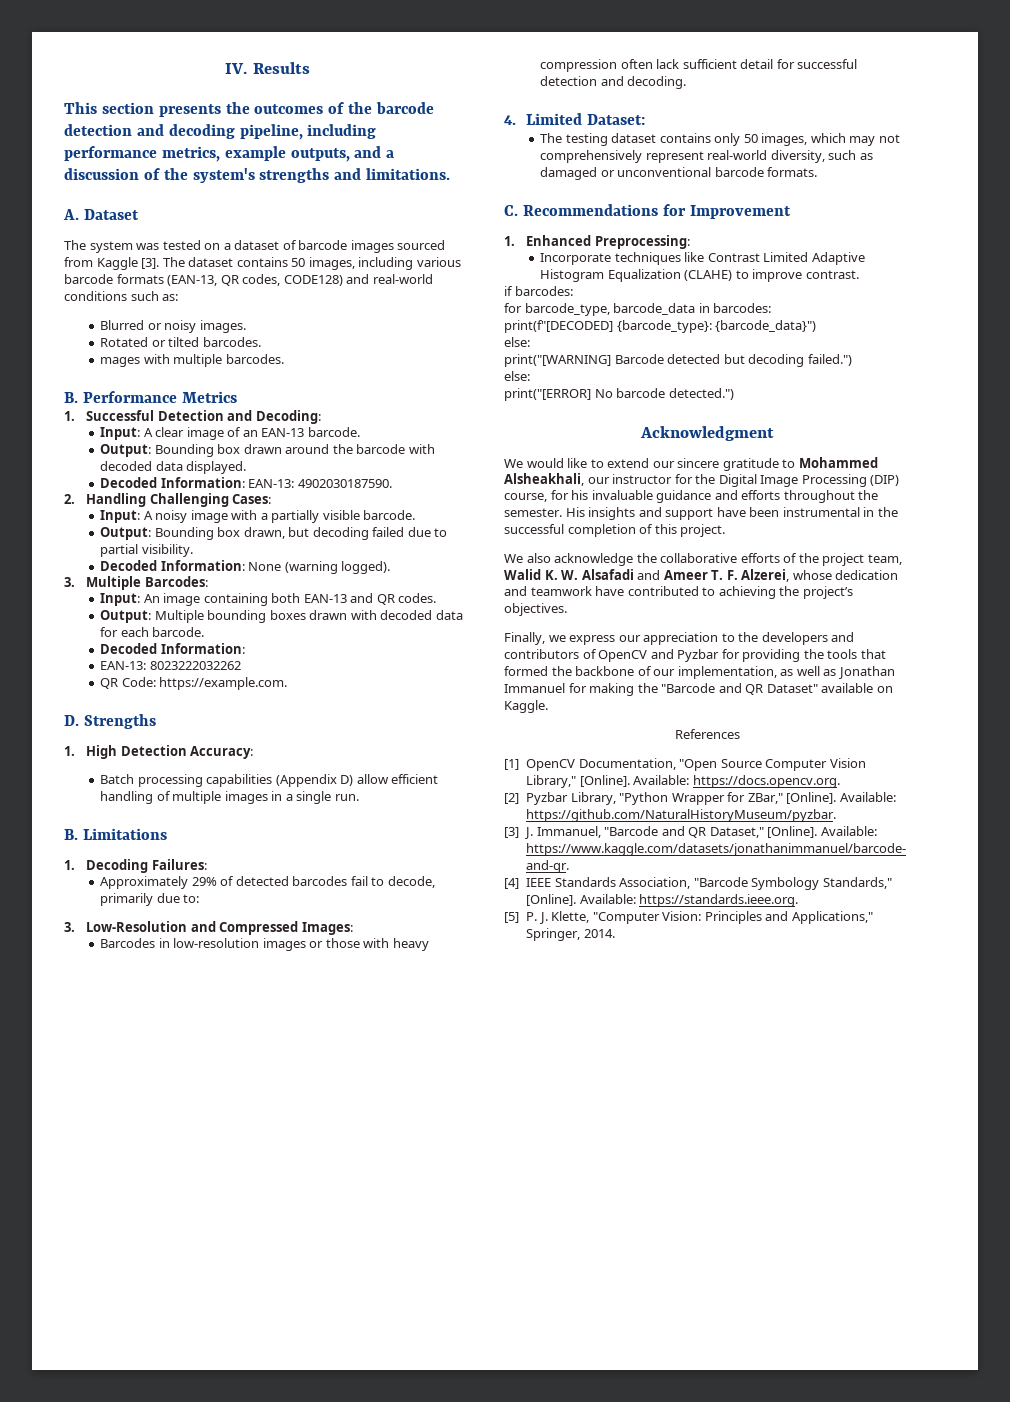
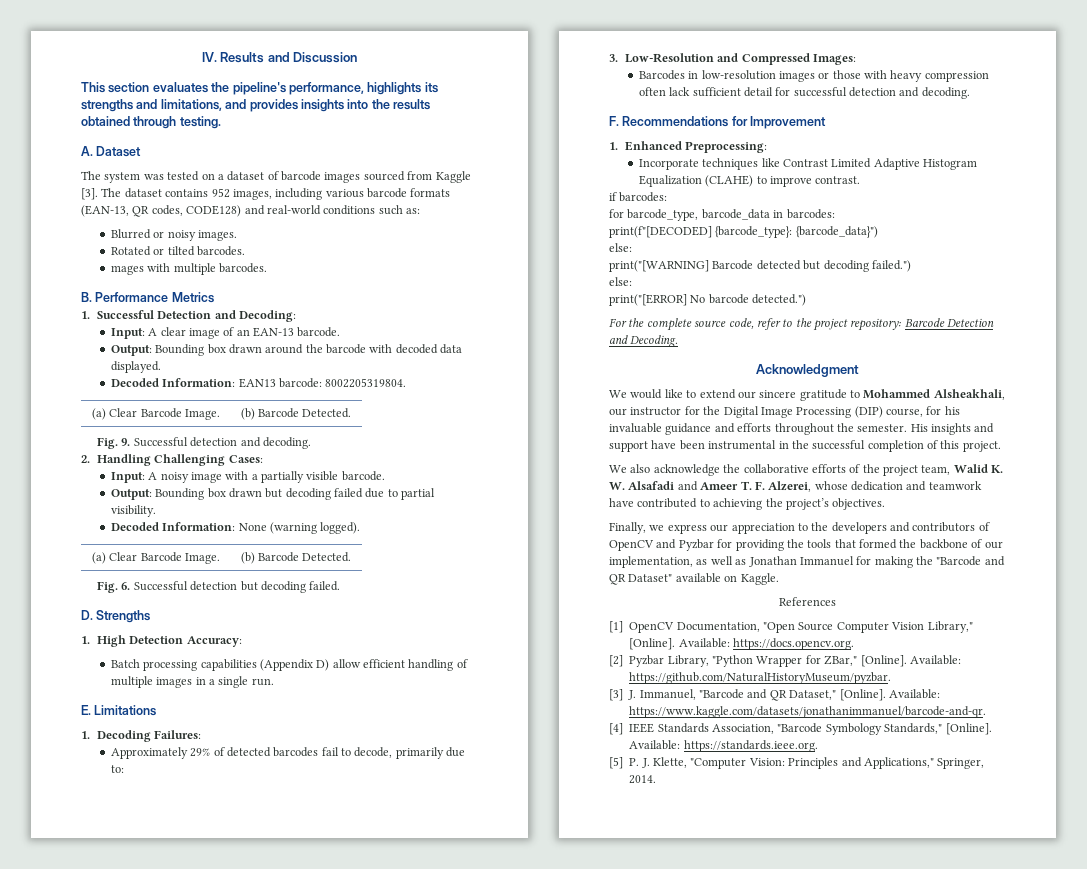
- IV. Results
+ IV. Results and Discussion
- This section presents the outcomes of the barcode detection and decoding pipeline, including performance metrics, example outputs, and a discussion of the system's strengths and limitations.
+ This section evaluates the pipeline's performance, highlights its strengths and limitations, and provides insights into the results obtained through testing.
- The dataset contains 50 images, including various barcode formats (EAN-13, QR codes, CODE128) and real-world conditions such as:
+ The dataset contains 952 images, including various barcode formats (EAN-13, QR codes, CODE128) and real-world conditions such as:
- Decoded Information: EAN-13: 4902030187590.
+ Decoded Information: EAN13 barcode: 8002205319804.
+ (a) Clear Barcode Image. | (b) Barcode Detected.
+ Fig. 9. Successful detection and decoding.
- Output: Bounding box drawn, but decoding failed due to partial visibility.
+ Output: Bounding box drawn but decoding failed due to partial visibility.
  Decoded Information: None (warning logged).
- 3. Multiple Barcodes:
- Input: An image containing both EAN-13 and QR codes.
- Output: Multiple bounding boxes drawn with decoded data for each barcode.
- Decoded Information:
- EAN-13: 8023222032262
- QR Code: https://example.com.
+ (a) Clear Barcode Image. | (b) Barcode Detected.
+ Fig. 6. Successful detection but decoding failed.
- B. Limitations
+ E. Limitations
- 4. Limited Dataset:
- The testing dataset contains only 50 images, which may not comprehensively represent real-world diversity, such as damaged or unconventional barcode formats.
- C. Recommendations for Improvement
+ F. Recommendations for Improvement
+ For the complete source code, refer to the project repository: Barcode Detection and Decoding.

